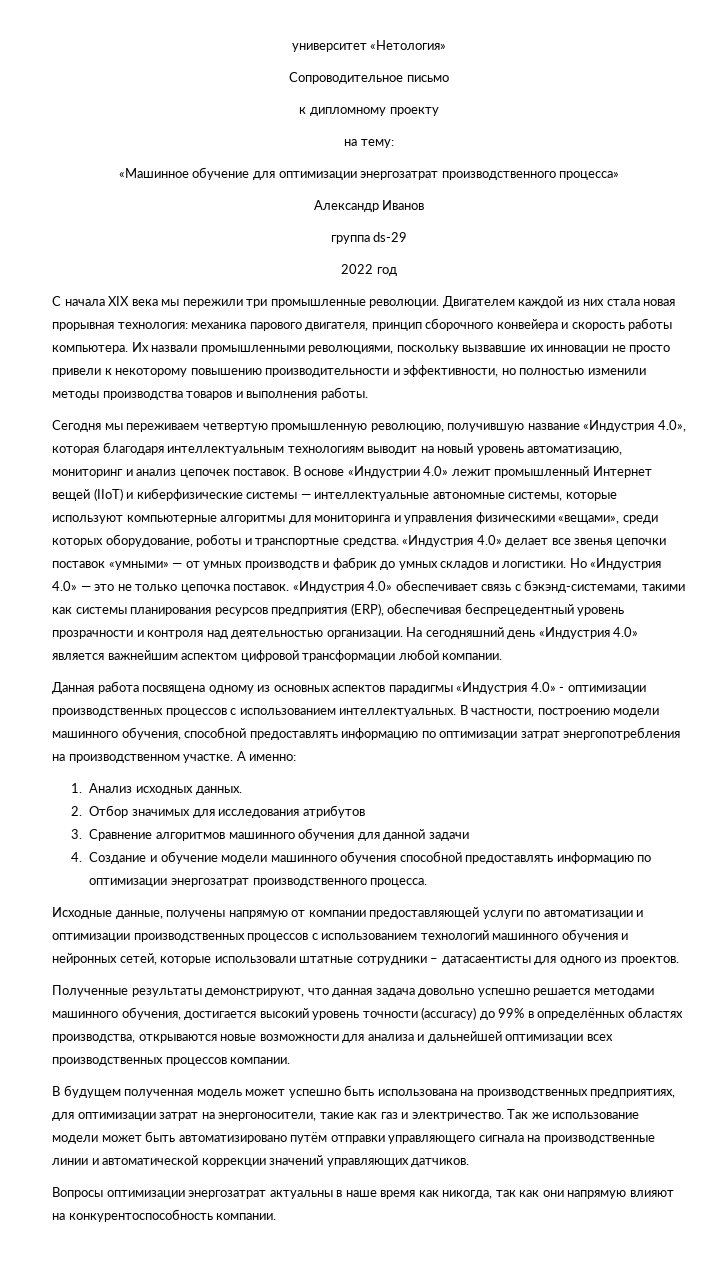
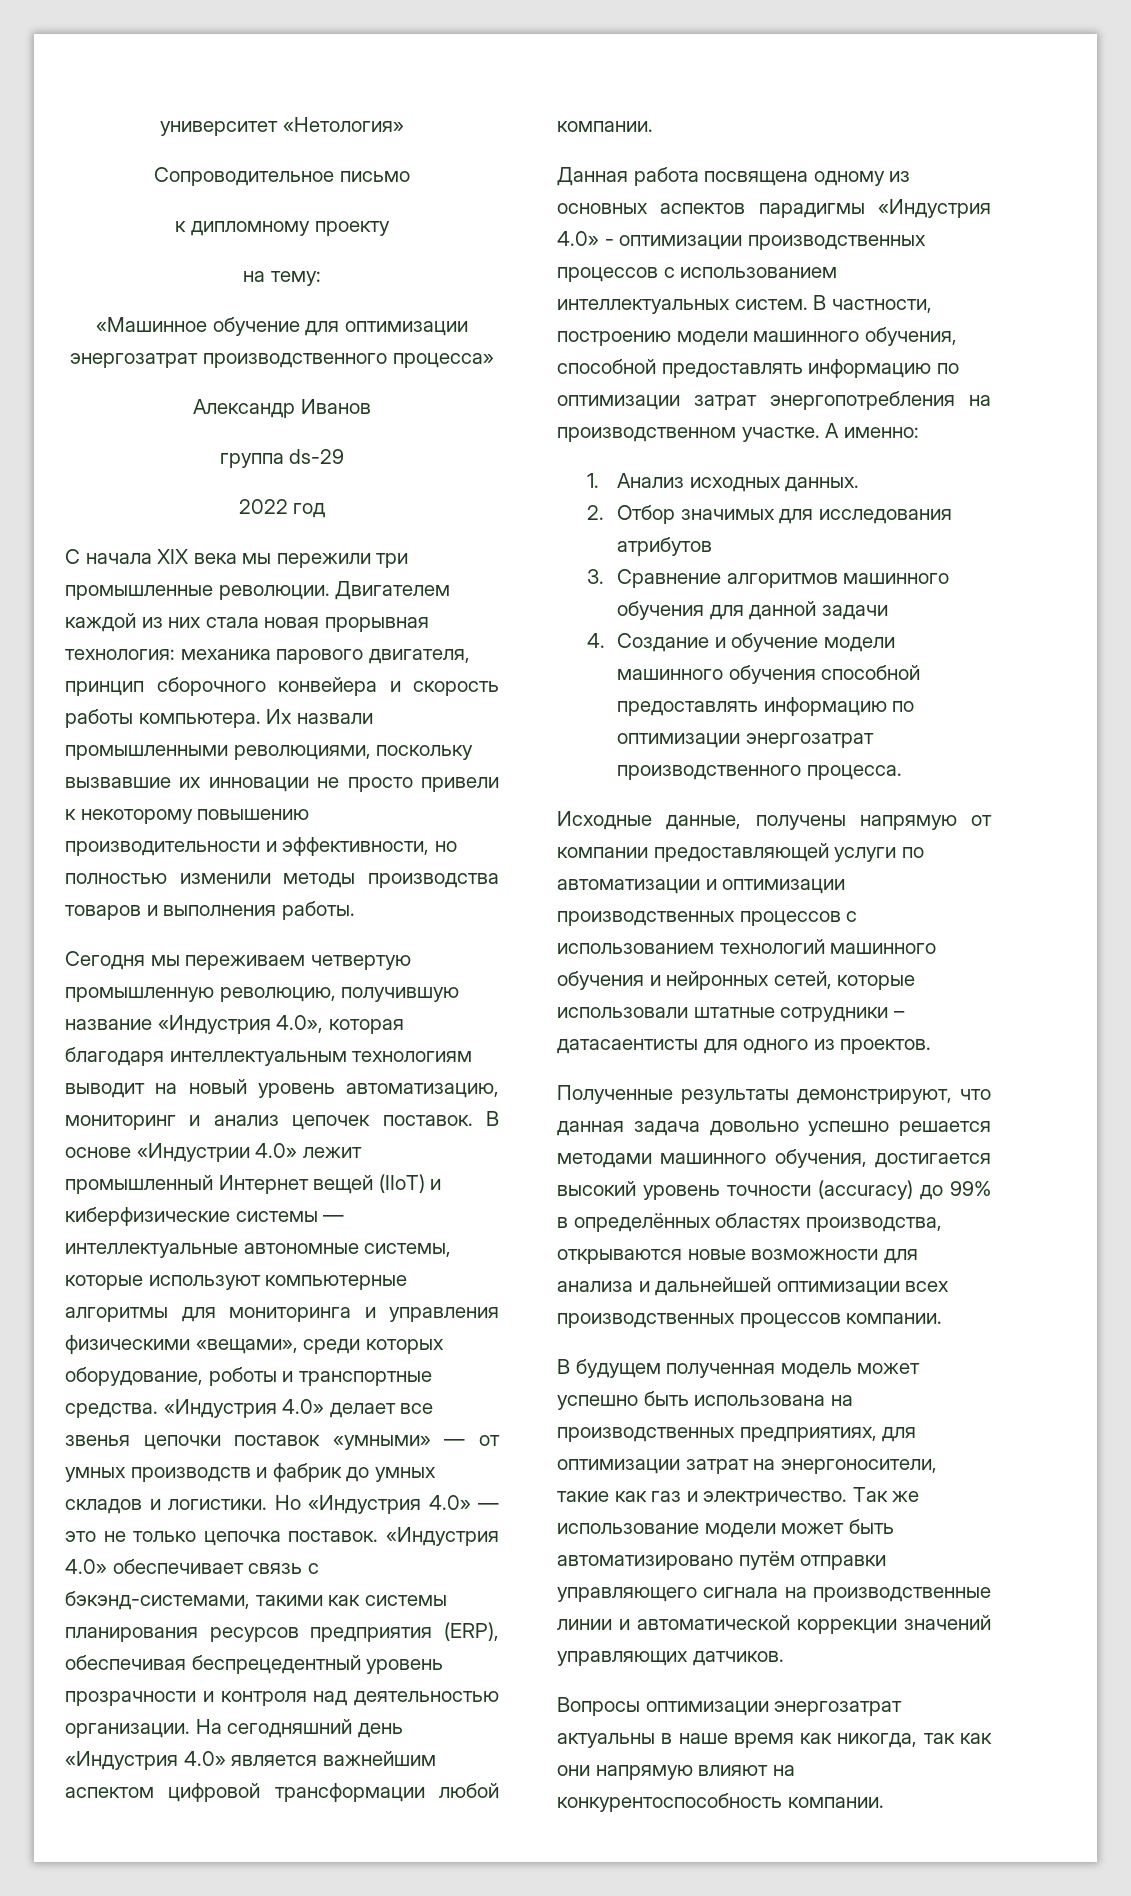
- Данная работа посвящена одному из основных аспектов парадигмы «Индустрия 4.0» - оптимизации производственных процессов с использованием интеллектуальных.
+ Данная работа посвящена одному из основных аспектов парадигмы «Индустрия 4.0» - оптимизации производственных процессов с использованием интеллектуальных систем.

